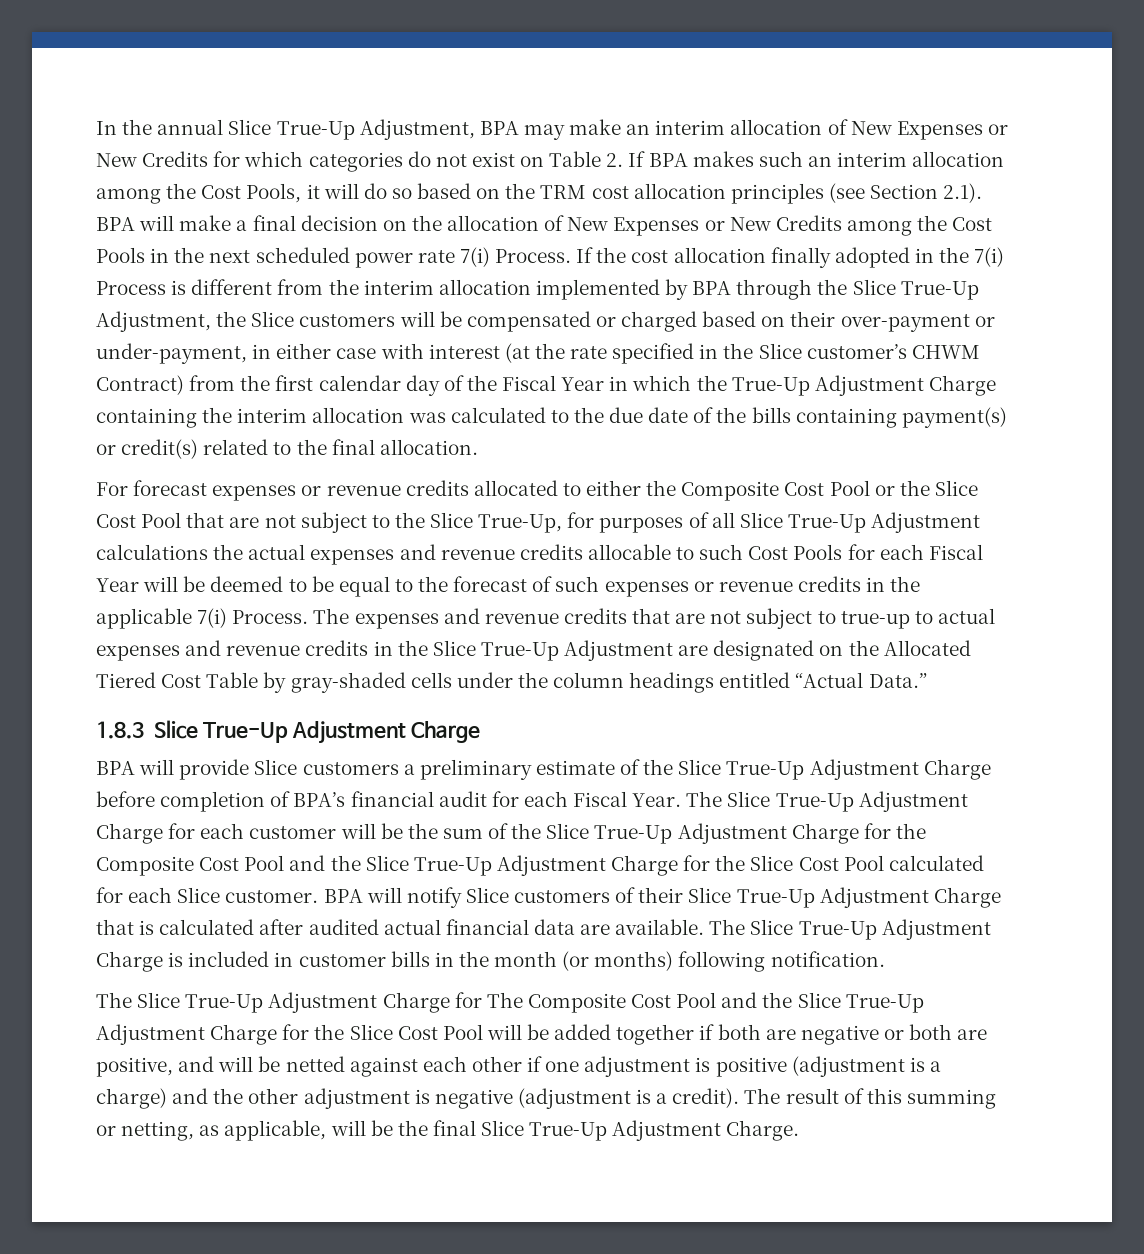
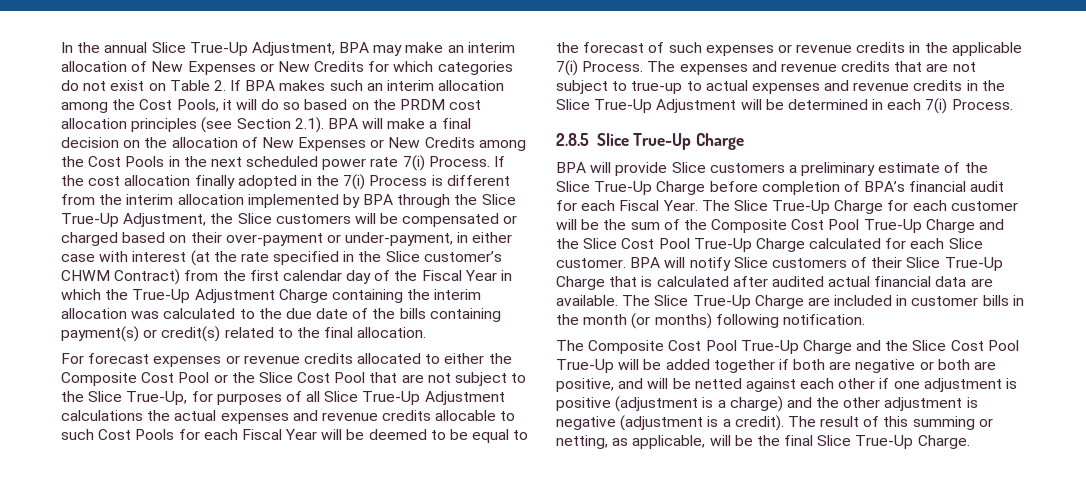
- In the annual Slice True-Up Adjustment, BPA may make an interim allocation of New Expenses or New Credits for which categories do not exist on Table 2. If BPA makes such an interim allocation among the Cost Pools, it will do so based on the TRM cost allocation principles (see Section 2.1). BPA will make a final decision on the allocation of New Expenses or New Credits among the Cost Pools in the next scheduled power rate 7(i) Process.
+ In the annual Slice True-Up Adjustment, BPA may make an interim allocation of New Expenses or New Credits for which categories do not exist on Table 2. If BPA makes such an interim allocation among the Cost Pools, it will do so based on the PRDM cost allocation principles (see Section 2.1). BPA will make a final decision on the allocation of New Expenses or New Credits among the Cost Pools in the next scheduled power rate 7(i) Process.
- The expenses and revenue credits that are not subject to true-up to actual expenses and revenue credits in the Slice True-Up Adjustment are designated on the Allocated Tiered Cost Table by gray-shaded cells under the column headings entitled “Actual Data.”
- 1.8.3 Slice True-Up Adjustment Charge
+ The expenses and revenue credits that are not subject to true-up to actual expenses and revenue credits in the Slice True-Up Adjustment will be determined in each 7(i) Process.
+ 2.8.5 Slice True-Up Charge
- BPA will provide Slice customers a preliminary estimate of the Slice True-Up Adjustment Charge before completion of BPA’s financial audit for each Fiscal Year.
+ BPA will provide Slice customers a preliminary estimate of the Slice True-Up Charge before completion of BPA’s financial audit for each Fiscal Year.
- The Slice True-Up Adjustment Charge for each customer will be the sum of the Slice True-Up Adjustment Charge for the Composite Cost Pool and the Slice True-Up Adjustment Charge for the Slice Cost Pool calculated for each Slice customer.
+ The Slice True-Up Charge for each customer will be the sum of the Composite Cost Pool True-Up Charge and the Slice Cost Pool True-Up Charge calculated for each Slice customer.
- BPA will notify Slice customers of their Slice True-Up Adjustment Charge that is calculated after audited actual financial data are available.
+ BPA will notify Slice customers of their Slice True-Up Charge that is calculated after audited actual financial data are available.
- The Slice True-Up Adjustment Charge is included in customer bills in the month (or months) following notification.
+ The Slice True-Up Charge are included in customer bills in the month (or months) following notification.
- The Slice True-Up Adjustment Charge for The Composite Cost Pool and the Slice True-Up Adjustment Charge for the Slice Cost Pool will be added together if both are negative or both are positive, and will be netted against each other if one adjustment is positive (adjustment is a charge) and the other adjustment is negative (adjustment is a credit).
+ The Composite Cost Pool True-Up Charge and the Slice Cost Pool True-Up will be added together if both are negative or both are positive, and will be netted against each other if one adjustment is positive (adjustment is a charge) and the other adjustment is negative (adjustment is a credit).
- The result of this summing or netting, as applicable, will be the final Slice True-Up Adjustment Charge.
+ The result of this summing or netting, as applicable, will be the final Slice True-Up Charge.

